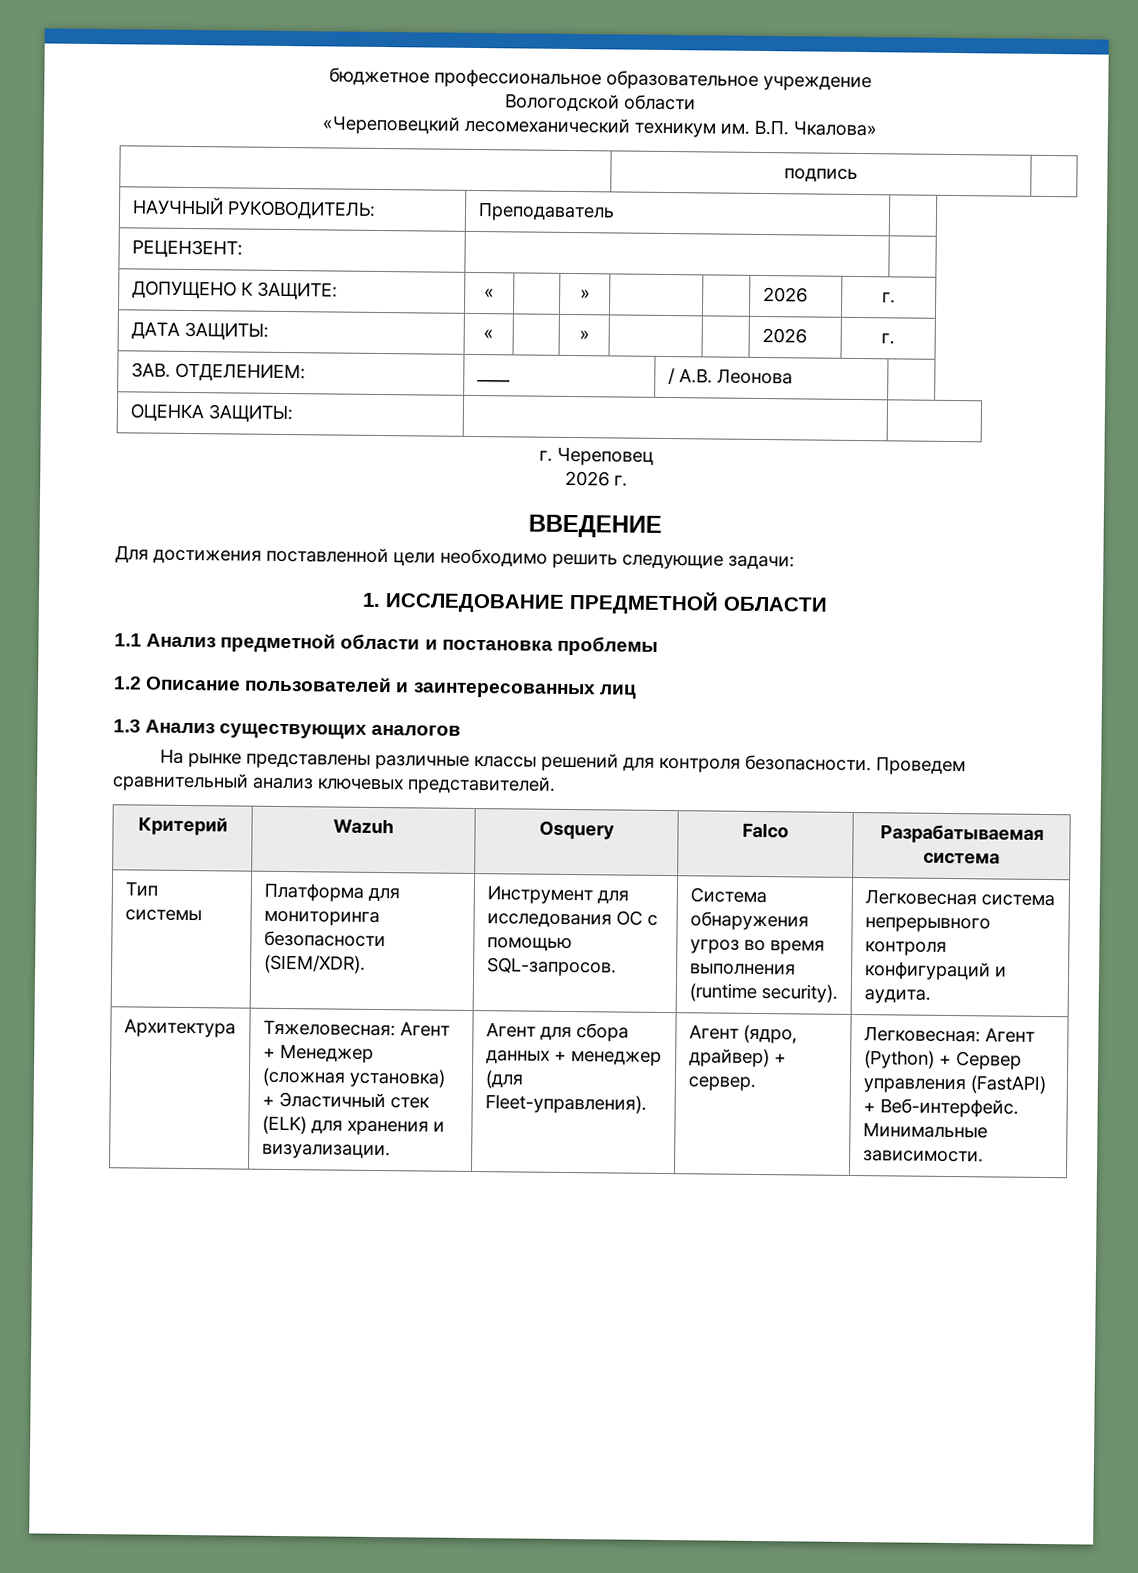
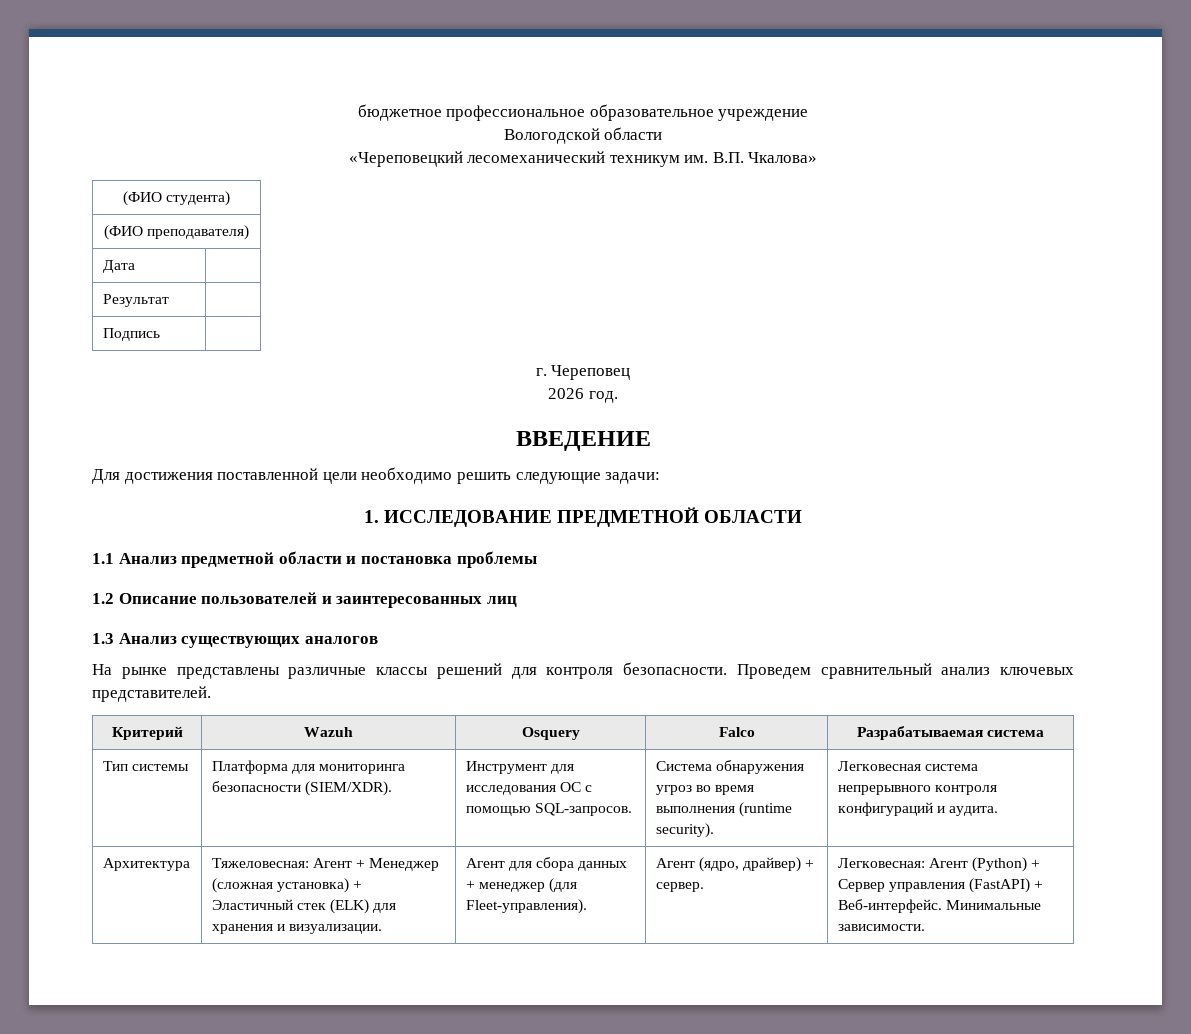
- | подпись |
- НАУЧНЫЙ РУКОВОДИТЕЛЬ: | Преподаватель |
- РЕЦЕНЗЕНТ: | |
- ДОПУЩЕНО К ЗАЩИТЕ: | « | | » | | | 2026 | г.
- ДАТА ЗАЩИТЫ: | « | | » | | | 2026 | г.
- ЗАВ. ОТДЕЛЕНИЕМ: | ____ | / А.В. Леонова |
- ОЦЕНКА ЗАЩИТЫ: | |
+ (ФИО студента)
+ (ФИО преподавателя)
+ Дата |
+ Результат |
+ Подпись |
- 2026 г.
+ 2026 год.

